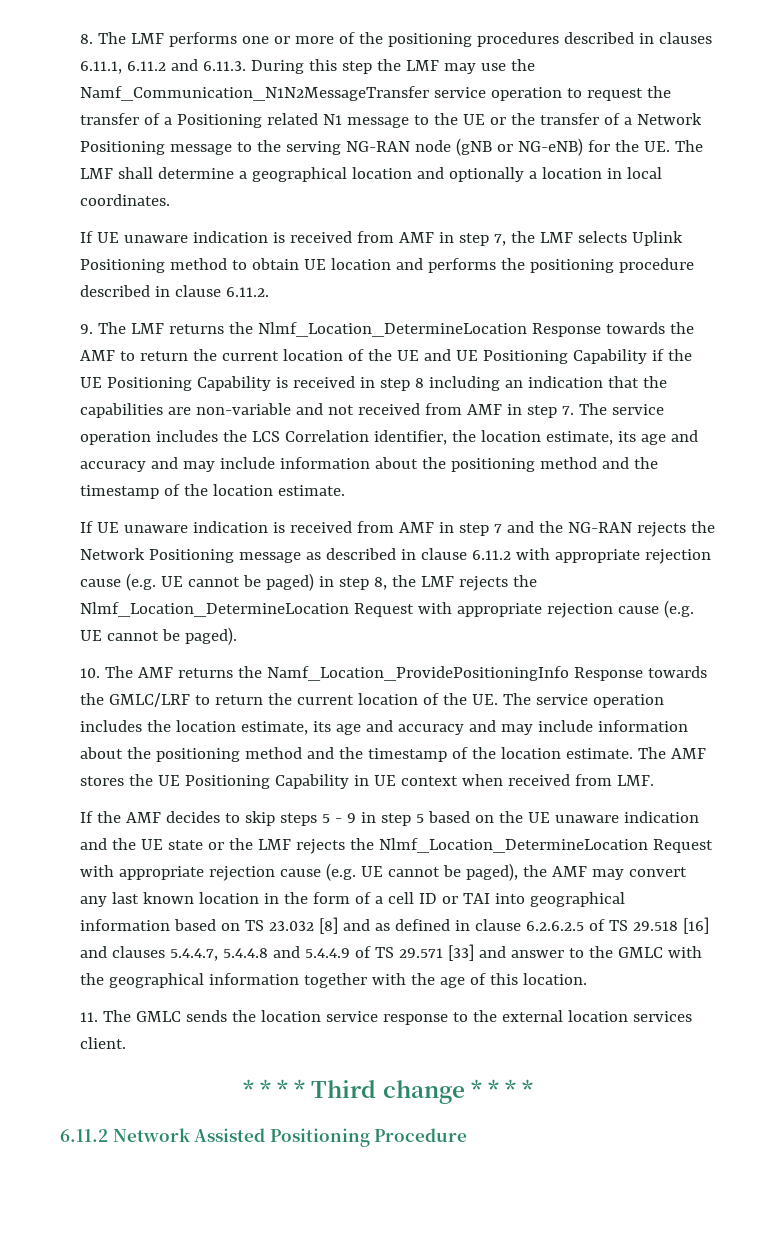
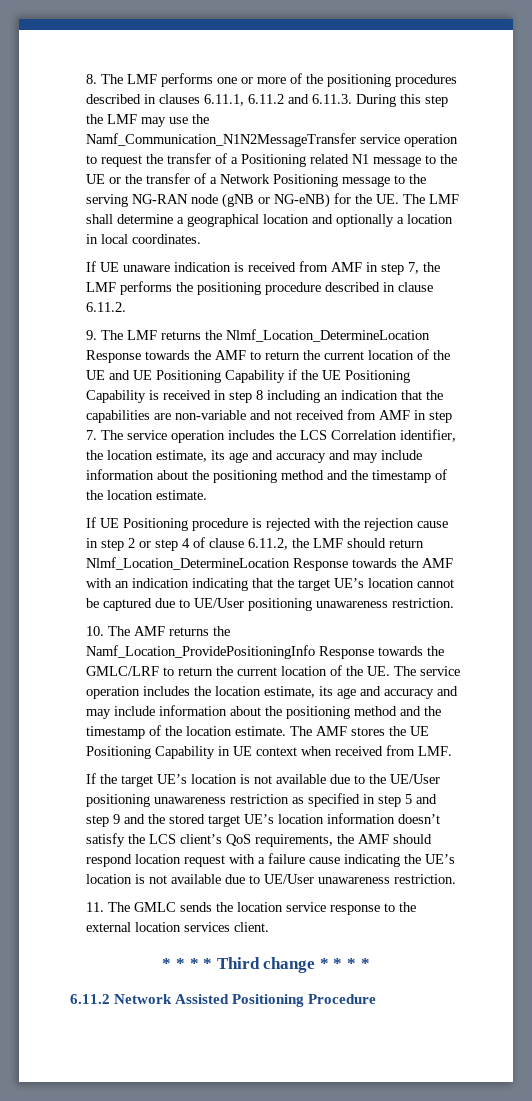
- If UE unaware indication is received from AMF in step 7, the LMF selects Uplink Positioning method to obtain UE location and performs the positioning procedure described in clause 6.11.2.
+ If UE unaware indication is received from AMF in step 7, the LMF performs the positioning procedure described in clause 6.11.2.
- If UE unaware indication is received from AMF in step 7 and the NG-RAN rejects the Network Positioning message as described in clause 6.11.2 with appropriate rejection cause (e.g. UE cannot be paged) in step 8, the LMF rejects the Nlmf_Location_DetermineLocation Request with appropriate rejection cause (e.g. UE cannot be paged).
+ If UE Positioning procedure is rejected with the rejection cause in step 2 or step 4 of clause 6.11.2, the LMF should return Nlmf_Location_DetermineLocation Response towards the AMF with an indication indicating that the target UE’s location cannot be captured due to UE/User positioning unawareness restriction.
- If the AMF decides to skip steps 5 - 9 in step 5 based on the UE unaware indication and the UE state or the LMF rejects the Nlmf_Location_DetermineLocation Request with appropriate rejection cause (e.g. UE cannot be paged), the AMF may convert any last known location in the form of a cell ID or TAI into geographical information based on TS 23.032 [8] and as defined in clause 6.2.6.2.5 of TS 29.518 [16] and clauses 5.4.4.7, 5.4.4.8 and 5.4.4.9 of TS 29.571 [33] and answer to the GMLC with the geographical information together with the age of this location.
+ If the target UE’s location is not available due to the UE/User positioning unawareness restriction as specified in step 5 and step 9 and the stored target UE’s location information doesn’t satisfy the LCS client’s QoS requirements, the AMF should respond location request with a failure cause indicating the UE’s location is not available due to UE/User unawareness restriction.

